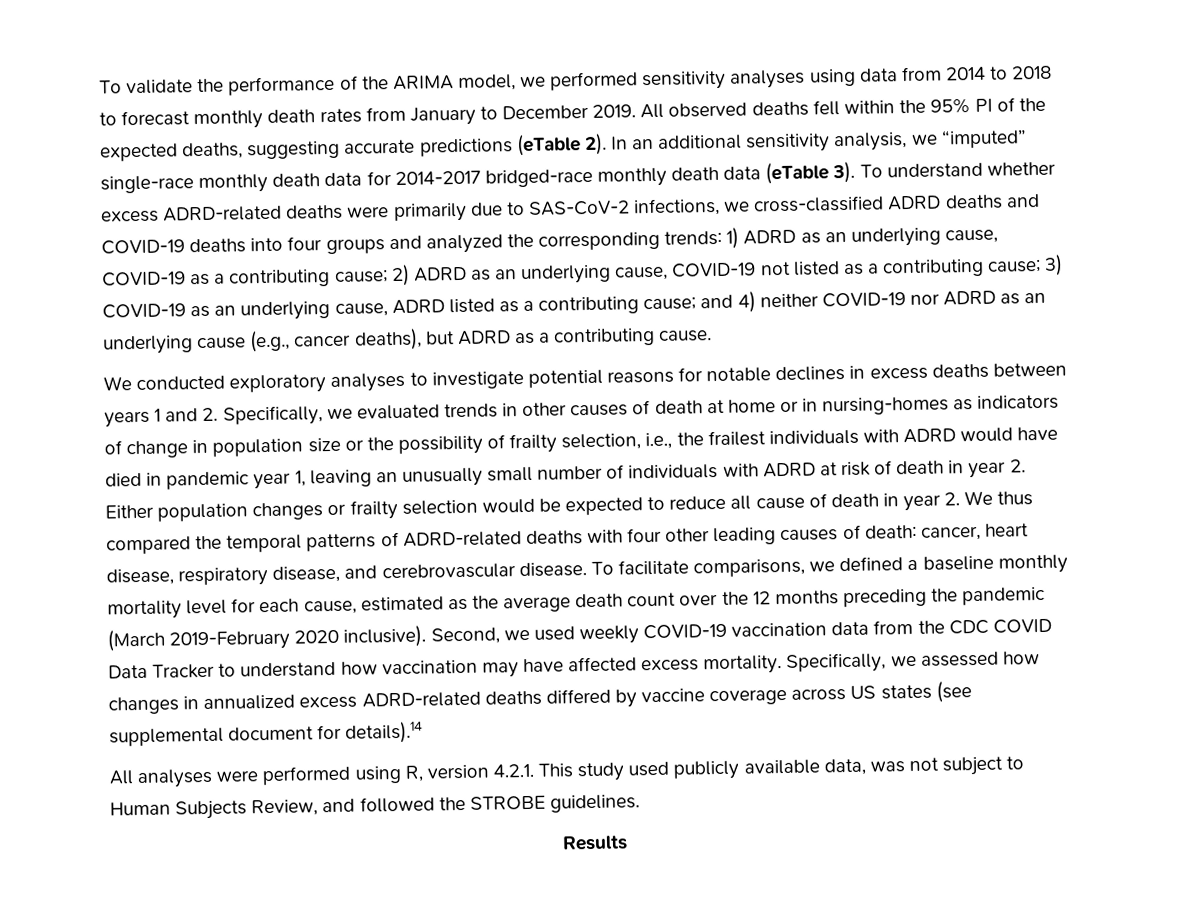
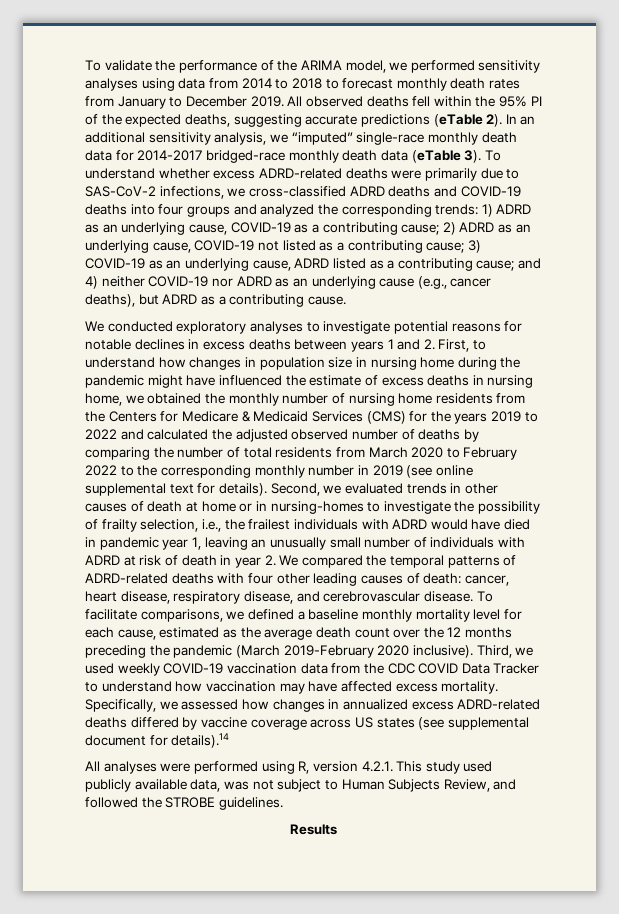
- We conducted exploratory analyses to investigate potential reasons for notable declines in excess deaths between years 1 and 2. Specifically, we evaluated trends in other causes of death at home or in nursing-homes as indicators of change in population size or the possibility of frailty selection, i.e., the frailest individuals with ADRD would have died in pandemic year 1, leaving an unusually small number of individuals with ADRD at risk of death in year 2. Either population changes or frailty selection would be expected to reduce all cause of death in year 2. We thus compared the temporal patterns of ADRD-related deaths with four other leading causes of death:
+ We conducted exploratory analyses to investigate potential reasons for notable declines in excess deaths between years 1 and 2. First, to understand how changes in population size in nursing home during the pandemic might have influenced the estimate of excess deaths in nursing home, we obtained the monthly number of nursing home residents from the Centers for Medicare & Medicaid Services (CMS) for the years 2019 to 2022 and calculated the adjusted observed number of deaths by comparing the number of total residents from March 2020 to February 2022 to the corresponding monthly number in 2019 (see online supplemental text for details). Second, we evaluated trends in other causes of death at home or in nursing-homes to investigate the possibility of frailty selection, i.e., the frailest individuals with ADRD would have died in pandemic year 1, leaving an unusually small number of individuals with ADRD at risk of death in year 2. We compared the temporal patterns of ADRD-related deaths with four other leading causes of death:
- Second, we used weekly COVID-19 vaccination data from the CDC COVID Data Tracker to understand how vaccination may have affected excess mortality.
+ Third, we used weekly COVID-19 vaccination data from the CDC COVID Data Tracker to understand how vaccination may have affected excess mortality.

